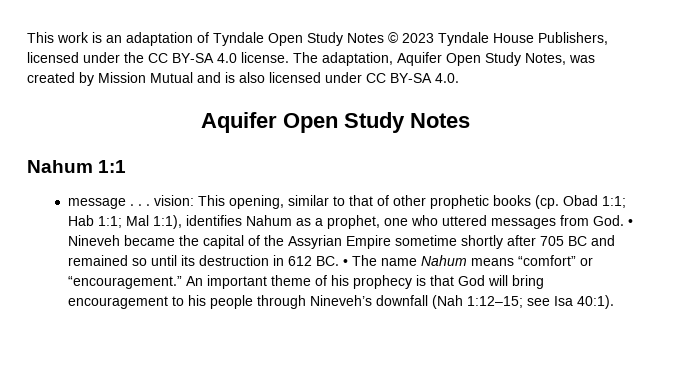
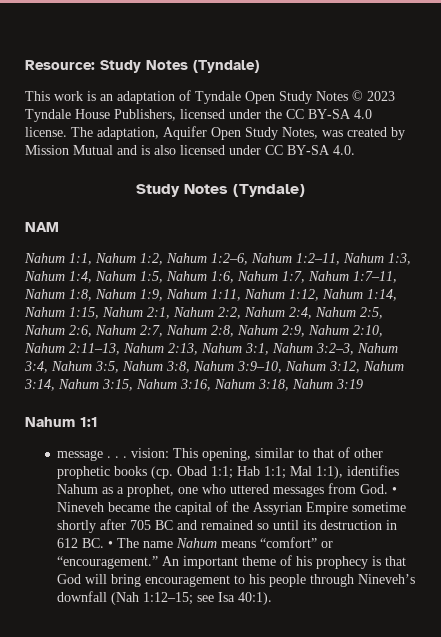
+ Resource: Study Notes (Tyndale)
  The adaptation, Aquifer Open Study Notes, was created by Mission Mutual and is also licensed under CC BY-SA 4.0.
- Aquifer Open Study Notes
+ Study Notes (Tyndale)
+ NAM
+ Nahum 1:1, Nahum 1:2, Nahum 1:2–6, Nahum 1:2–11, Nahum 1:3, Nahum 1:4, Nahum 1:5, Nahum 1:6, Nahum 1:7, Nahum 1:7–11, Nahum 1:8, Nahum 1:9, Nahum 1:11, Nahum 1:12, Nahum 1:14, Nahum 1:15, Nahum 2:1, Nahum 2:2, Nahum 2:4, Nahum 2:5, Nahum 2:6, Nahum 2:7, Nahum 2:8, Nahum 2:9, Nahum 2:10, Nahum 2:11–13, Nahum 2:13, Nahum 3:1, Nahum 3:2–3, Nahum 3:4, Nahum 3:5, Nahum 3:8, Nahum 3:9–10, Nahum 3:12, Nahum 3:14, Nahum 3:15, Nahum 3:16, Nahum 3:18, Nahum 3:19

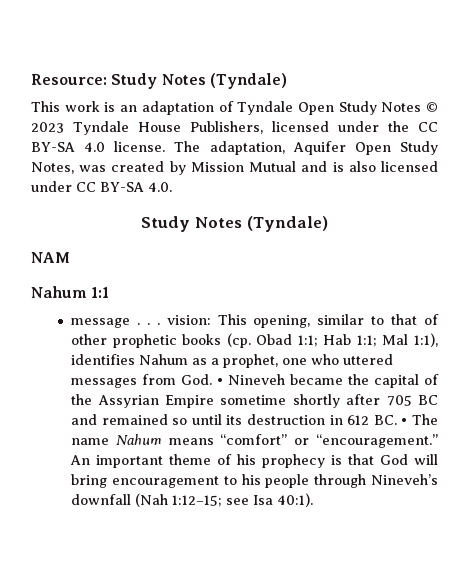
- Nahum 1:1, Nahum 1:2, Nahum 1:2–6, Nahum 1:2–11, Nahum 1:3, Nahum 1:4, Nahum 1:5, Nahum 1:6, Nahum 1:7, Nahum 1:7–11, Nahum 1:8, Nahum 1:9, Nahum 1:11, Nahum 1:12, Nahum 1:14, Nahum 1:15, Nahum 2:1, Nahum 2:2, Nahum 2:4, Nahum 2:5, Nahum 2:6, Nahum 2:7, Nahum 2:8, Nahum 2:9, Nahum 2:10, Nahum 2:11–13, Nahum 2:13, Nahum 3:1, Nahum 3:2–3, Nahum 3:4, Nahum 3:5, Nahum 3:8, Nahum 3:9–10, Nahum 3:12, Nahum 3:14, Nahum 3:15, Nahum 3:16, Nahum 3:18, Nahum 3:19

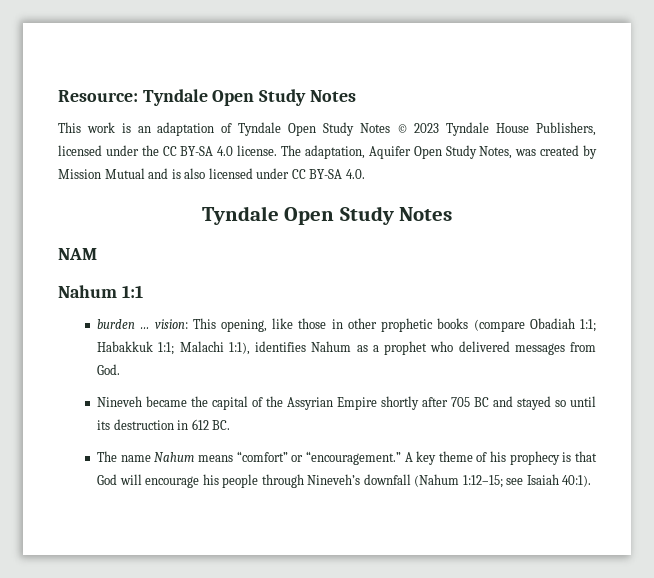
- Resource: Study Notes (Tyndale)
+ Resource: Tyndale Open Study Notes
  The adaptation, Aquifer Open Study Notes, was created by Mission Mutual and is also licensed under CC BY-SA 4.0.
- Study Notes (Tyndale)
+ Tyndale Open Study Notes
- message . . . vision: This opening, similar to that of other prophetic books (cp. Obad 1:1; Hab 1:1; Mal 1:1), identifies Nahum as a prophet, one who uttered messages from God. • Nineveh became the capital of the Assyrian Empire sometime shortly after 705 BC and remained so until its destruction in 612 BC. • The name Nahum means “comfort” or “encouragement.”
+ burden … vision: This opening, like those in other prophetic books (compare Obadiah 1:1; Habakkuk 1:1; Malachi 1:1), identifies Nahum as a prophet who delivered messages from God.
+ Nineveh became the capital of the Assyrian Empire shortly after 705 BC and stayed so until its destruction in 612 BC.
+ The name Nahum means “comfort” or “encouragement.”
- An important theme of his prophecy is that God will bring encouragement to his people through Nineveh’s downfall (Nah 1:12–15; see Isa 40:1).
+ A key theme of his prophecy is that God will encourage his people through Nineveh’s downfall (Nahum 1:12–15; see Isaiah 40:1).

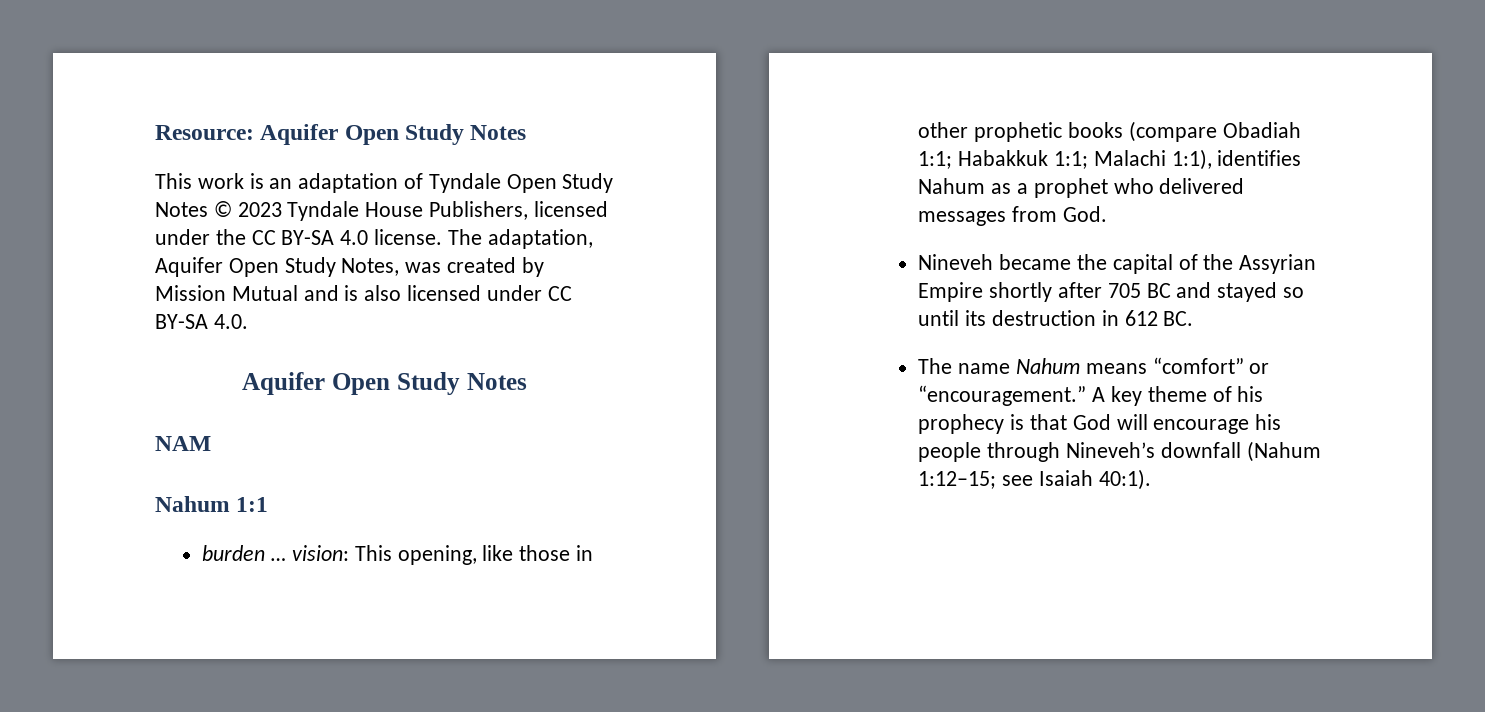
- Resource: Tyndale Open Study Notes
+ Resource: Aquifer Open Study Notes
  The adaptation, Aquifer Open Study Notes, was created by Mission Mutual and is also licensed under CC BY-SA 4.0.
- Tyndale Open Study Notes
+ Aquifer Open Study Notes

